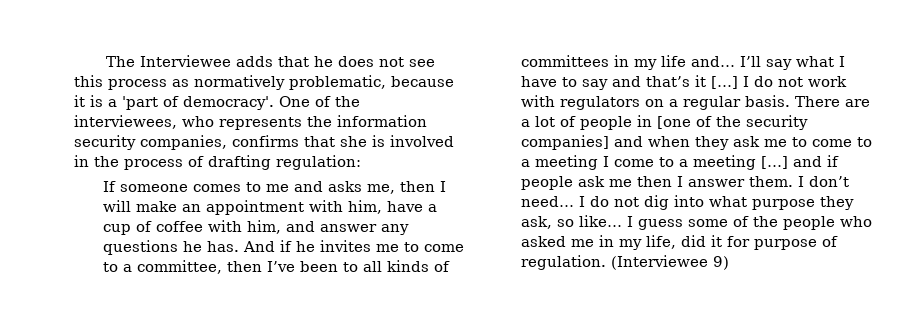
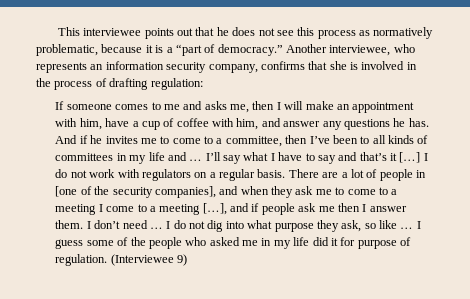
- The Interviewee adds that he does not see this process as normatively problematic, because it is a 'part of democracy'. One of the interviewees, who represents the information security companies, confirms that she is involved in the process of drafting regulation:
+ This interviewee points out that he does not see this process as normatively problematic, because it is a “part of democracy.” Another interviewee, who represents an information security company, confirms that she is involved in the process of drafting regulation:
- And if he invites me to come to a committee, then I’ve been to all kinds of committees in my life and…
+ And if he invites me to come to a committee, then I’ve been to all kinds of committees in my life and …
- There are a lot of people in [one of the security companies] and when they ask me to come to a meeting I come to a meeting […] and if people ask me then I answer them.
+ There are a lot of people in [one of the security companies], and when they ask me to come to a meeting I come to a meeting […], and if people ask me then I answer them.
- I don’t need…
+ I don’t need …
- I do not dig into what purpose they ask, so like…
+ I do not dig into what purpose they ask, so like …
- I guess some of the people who asked me in my life, did it for purpose of regulation.
+ I guess some of the people who asked me in my life did it for purpose of regulation.

